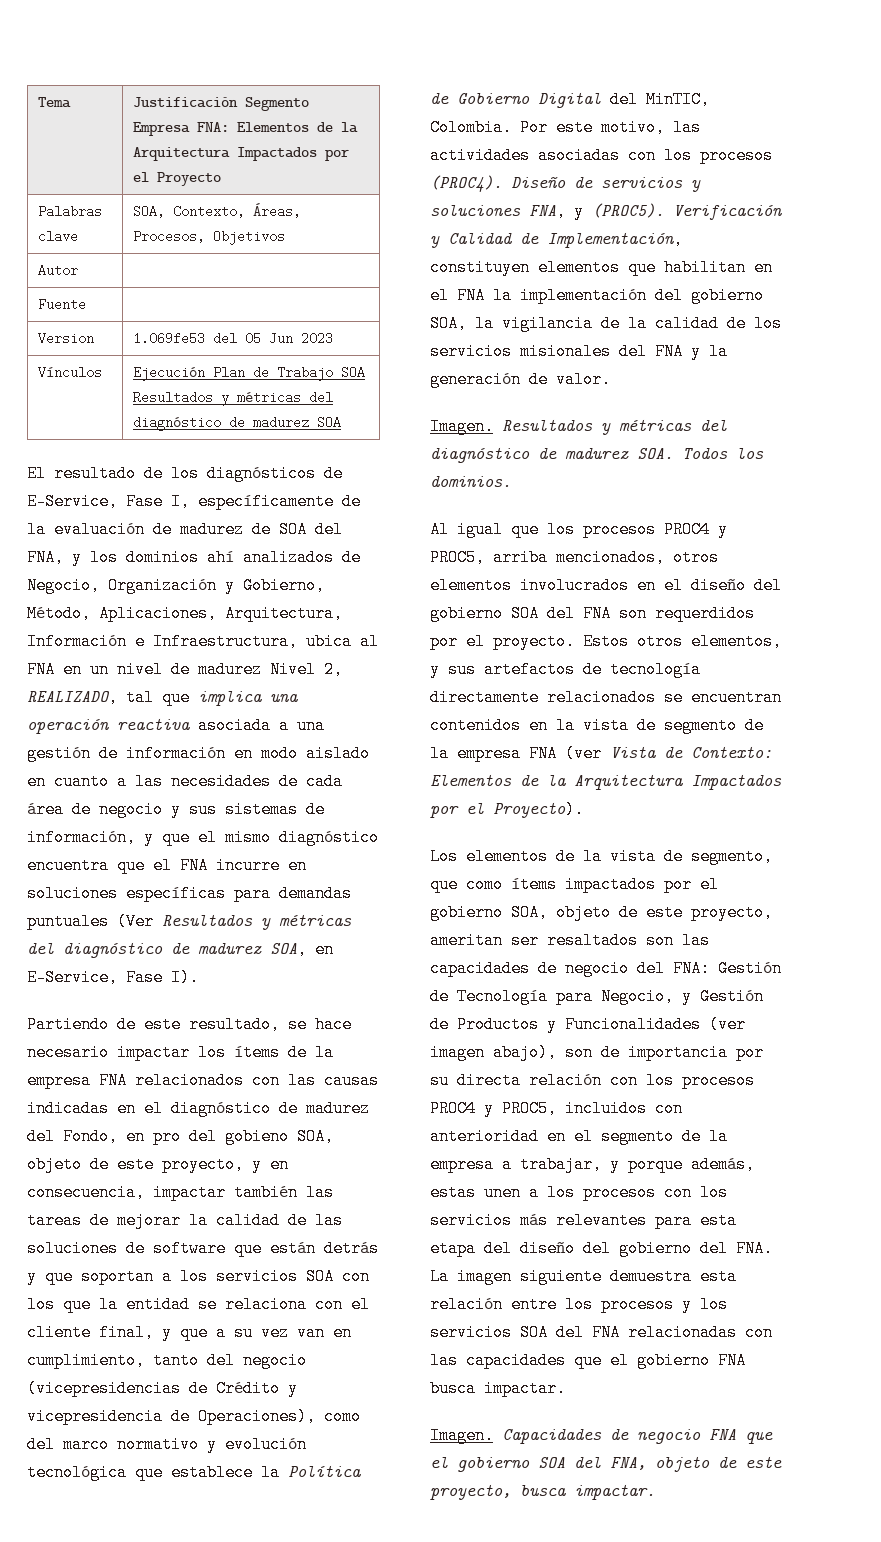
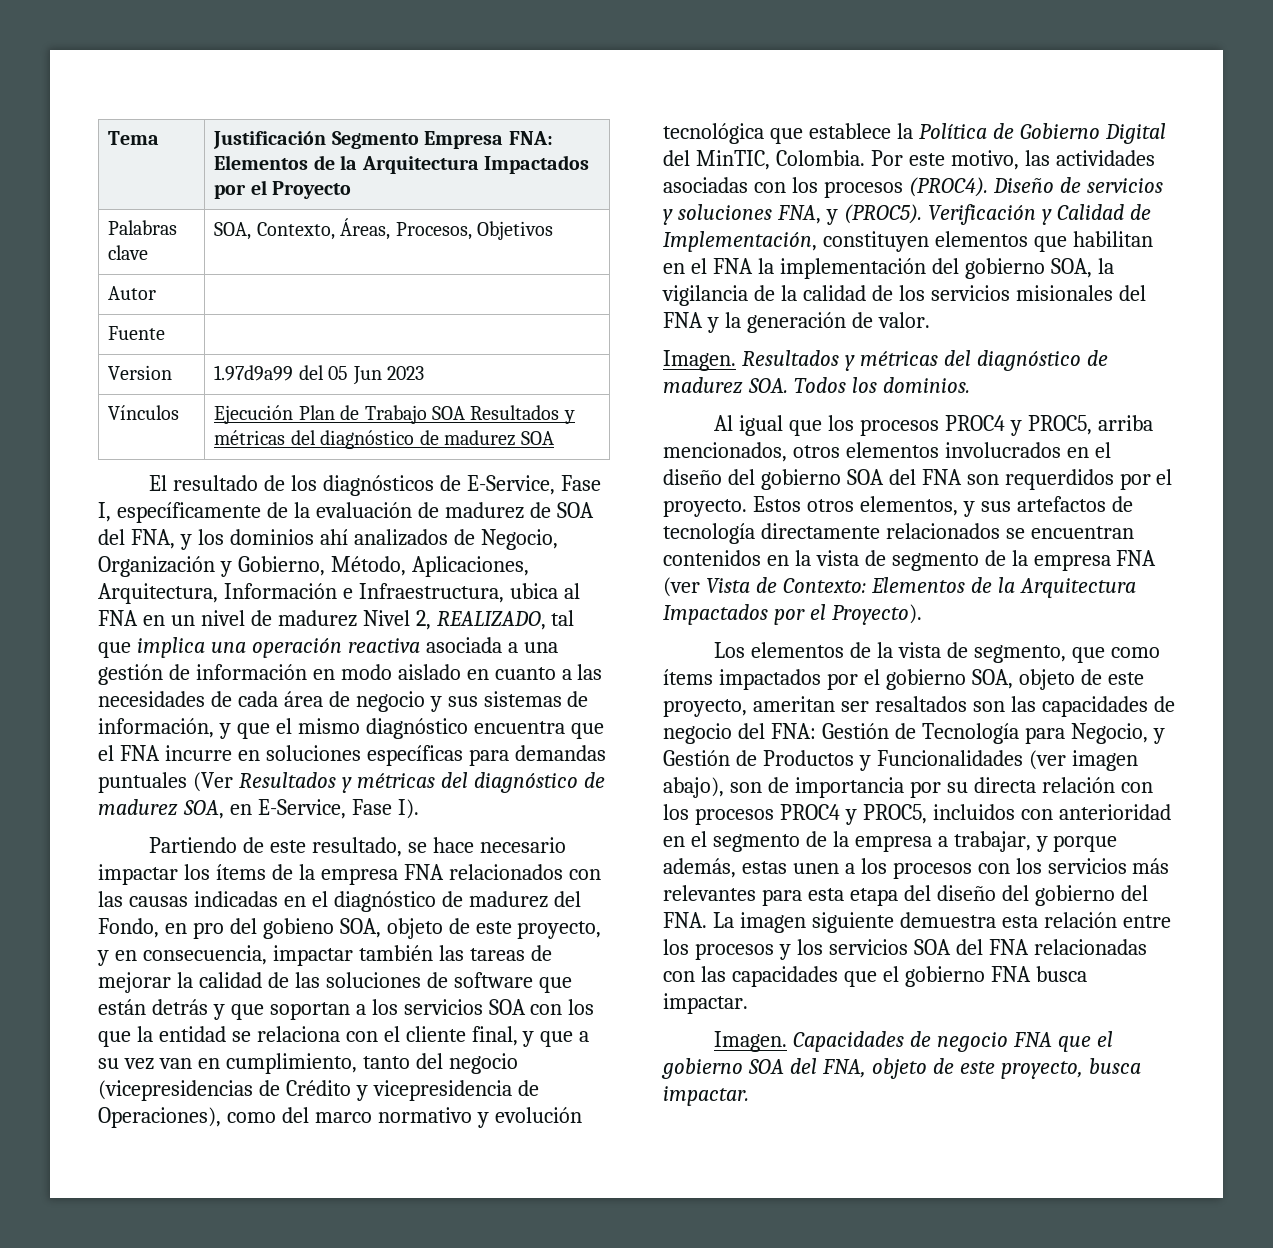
- Version | 1.069fe53 del 05 Jun 2023
+ Version | 1.97d9a99 del 05 Jun 2023

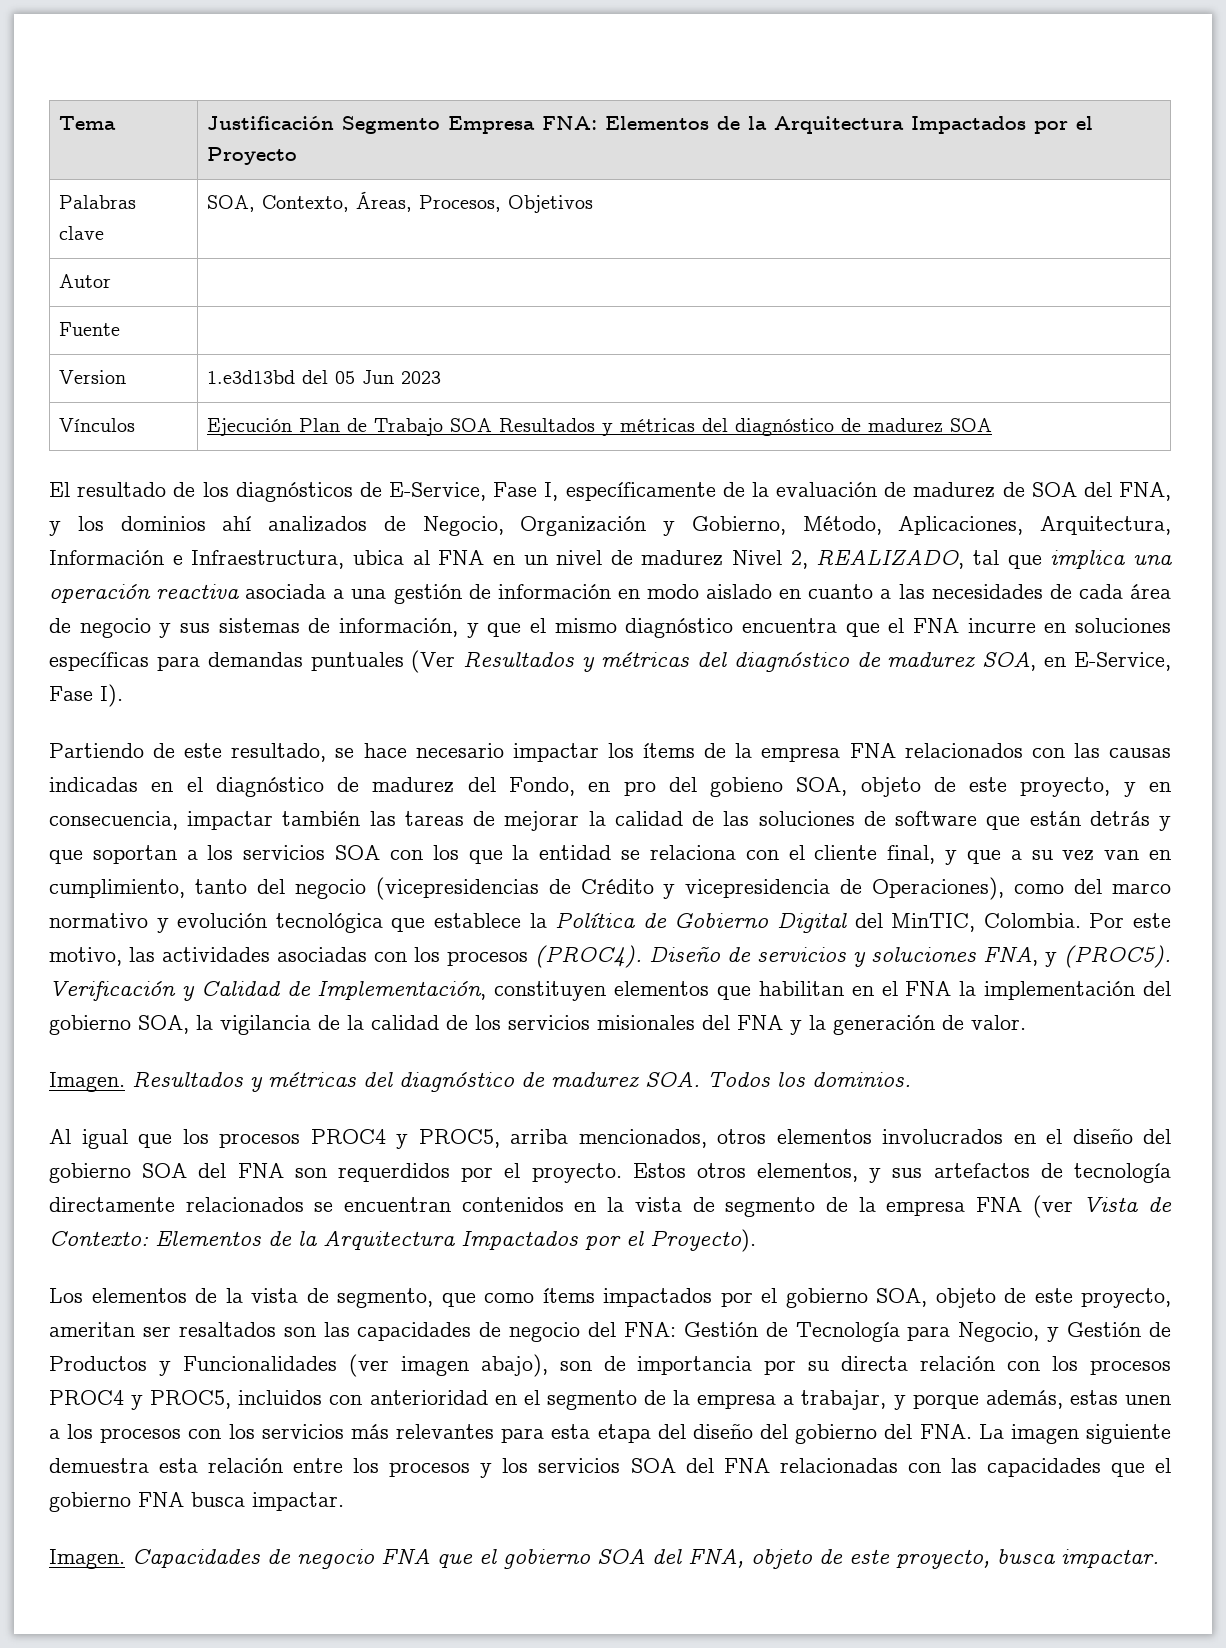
- Version | 1.97d9a99 del 05 Jun 2023
+ Version | 1.e3d13bd del 05 Jun 2023

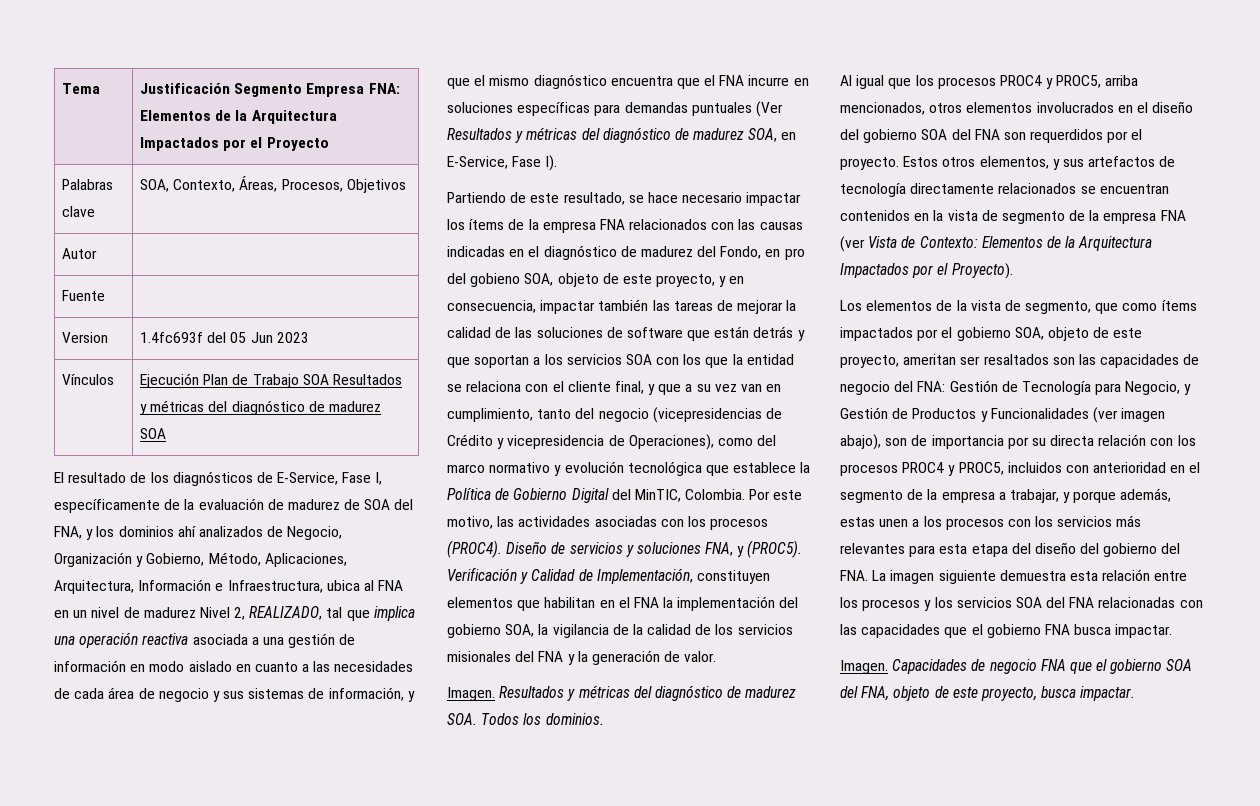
- Version | 1.e3d13bd del 05 Jun 2023
+ Version | 1.4fc693f del 05 Jun 2023

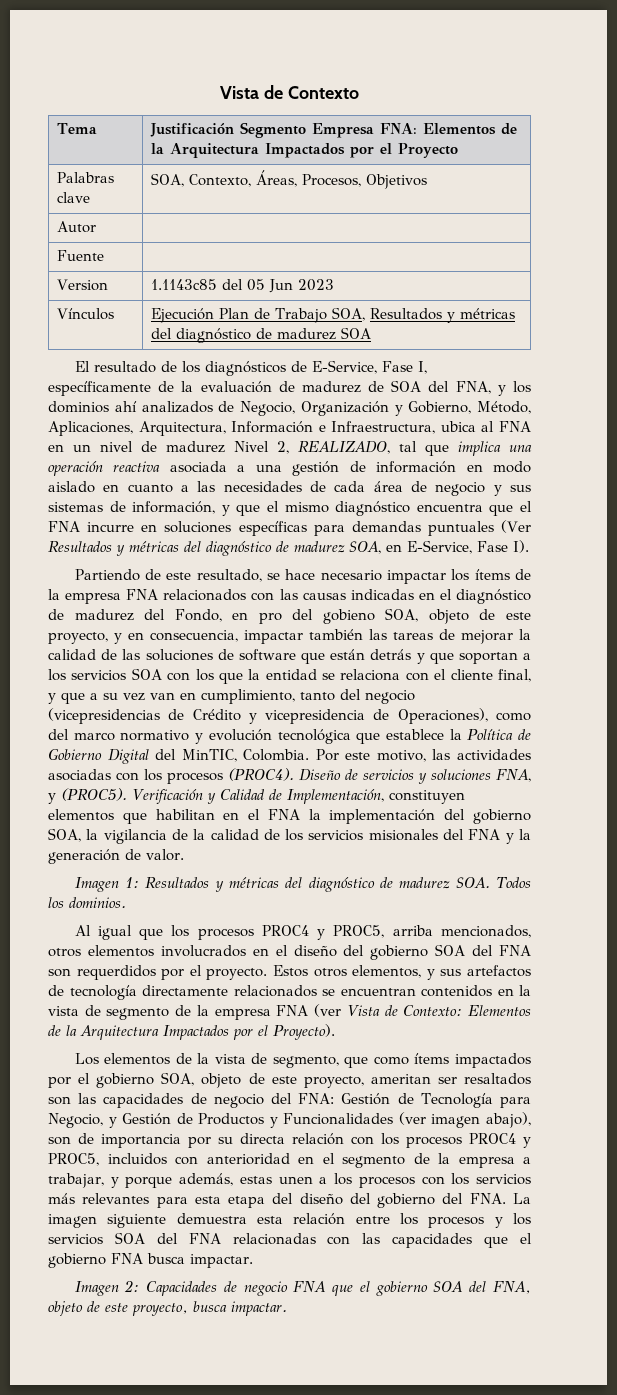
+ Vista de Contexto
- Version | 1.4fc693f del 05 Jun 2023
+ Version | 1.1143c85 del 05 Jun 2023
- Vínculos | Ejecución Plan de Trabajo SOA Resultados y métricas del diagnóstico de madurez SOA
+ Vínculos | Ejecución Plan de Trabajo SOA, Resultados y métricas del diagnóstico de madurez SOA
- Imagen. Resultados y métricas del diagnóstico de madurez SOA. Todos los dominios.
+ Imagen 1: Resultados y métricas del diagnóstico de madurez SOA. Todos los dominios.
- Imagen. Capacidades de negocio FNA que el gobierno SOA del FNA, objeto de este proyecto, busca impactar.
+ Imagen 2: Capacidades de negocio FNA que el gobierno SOA del FNA, objeto de este proyecto, busca impactar.

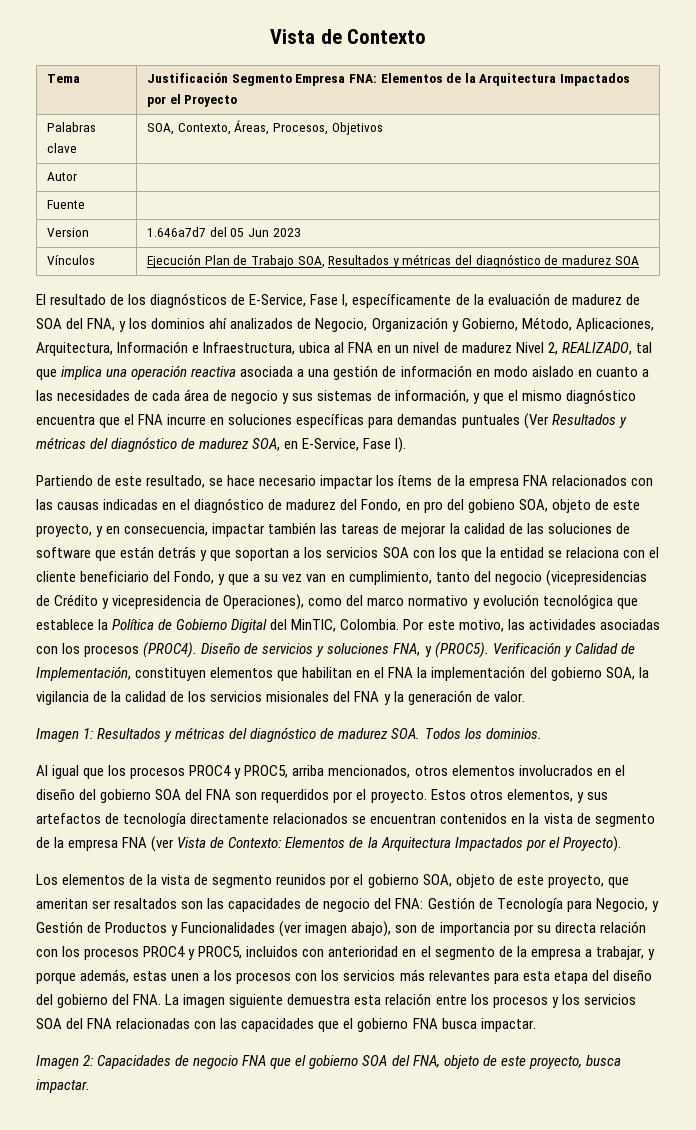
- Version | 1.1143c85 del 05 Jun 2023
+ Version | 1.646a7d7 del 05 Jun 2023
- Partiendo de este resultado, se hace necesario impactar los ítems de la empresa FNA relacionados con las causas indicadas en el diagnóstico de madurez del Fondo, en pro del gobieno SOA, objeto de este proyecto, y en consecuencia, impactar también las tareas de mejorar la calidad de las soluciones de software que están detrás y que soportan a los servicios SOA con los que la entidad se relaciona con el cliente final, y que a su vez van en cumplimiento, tanto del negocio (vicepresidencias de Crédito y vicepresidencia de Operaciones), como del marco normativo y evolución tecnológica que establece la Política de Gobierno Digital del MinTIC, Colombia.
+ Partiendo de este resultado, se hace necesario impactar los ítems de la empresa FNA relacionados con las causas indicadas en el diagnóstico de madurez del Fondo, en pro del gobieno SOA, objeto de este proyecto, y en consecuencia, impactar también las tareas de mejorar la calidad de las soluciones de software que están detrás y que soportan a los servicios SOA con los que la entidad se relaciona con el cliente beneficiario del Fondo, y que a su vez van en cumplimiento, tanto del negocio (vicepresidencias de Crédito y vicepresidencia de Operaciones), como del marco normativo y evolución tecnológica que establece la Política de Gobierno Digital del MinTIC, Colombia.
- Los elementos de la vista de segmento, que como ítems impactados por el gobierno SOA, objeto de este proyecto, ameritan ser resaltados son las capacidades de negocio del FNA:
+ Los elementos de la vista de segmento reunidos por el gobierno SOA, objeto de este proyecto, que ameritan ser resaltados son las capacidades de negocio del FNA:

